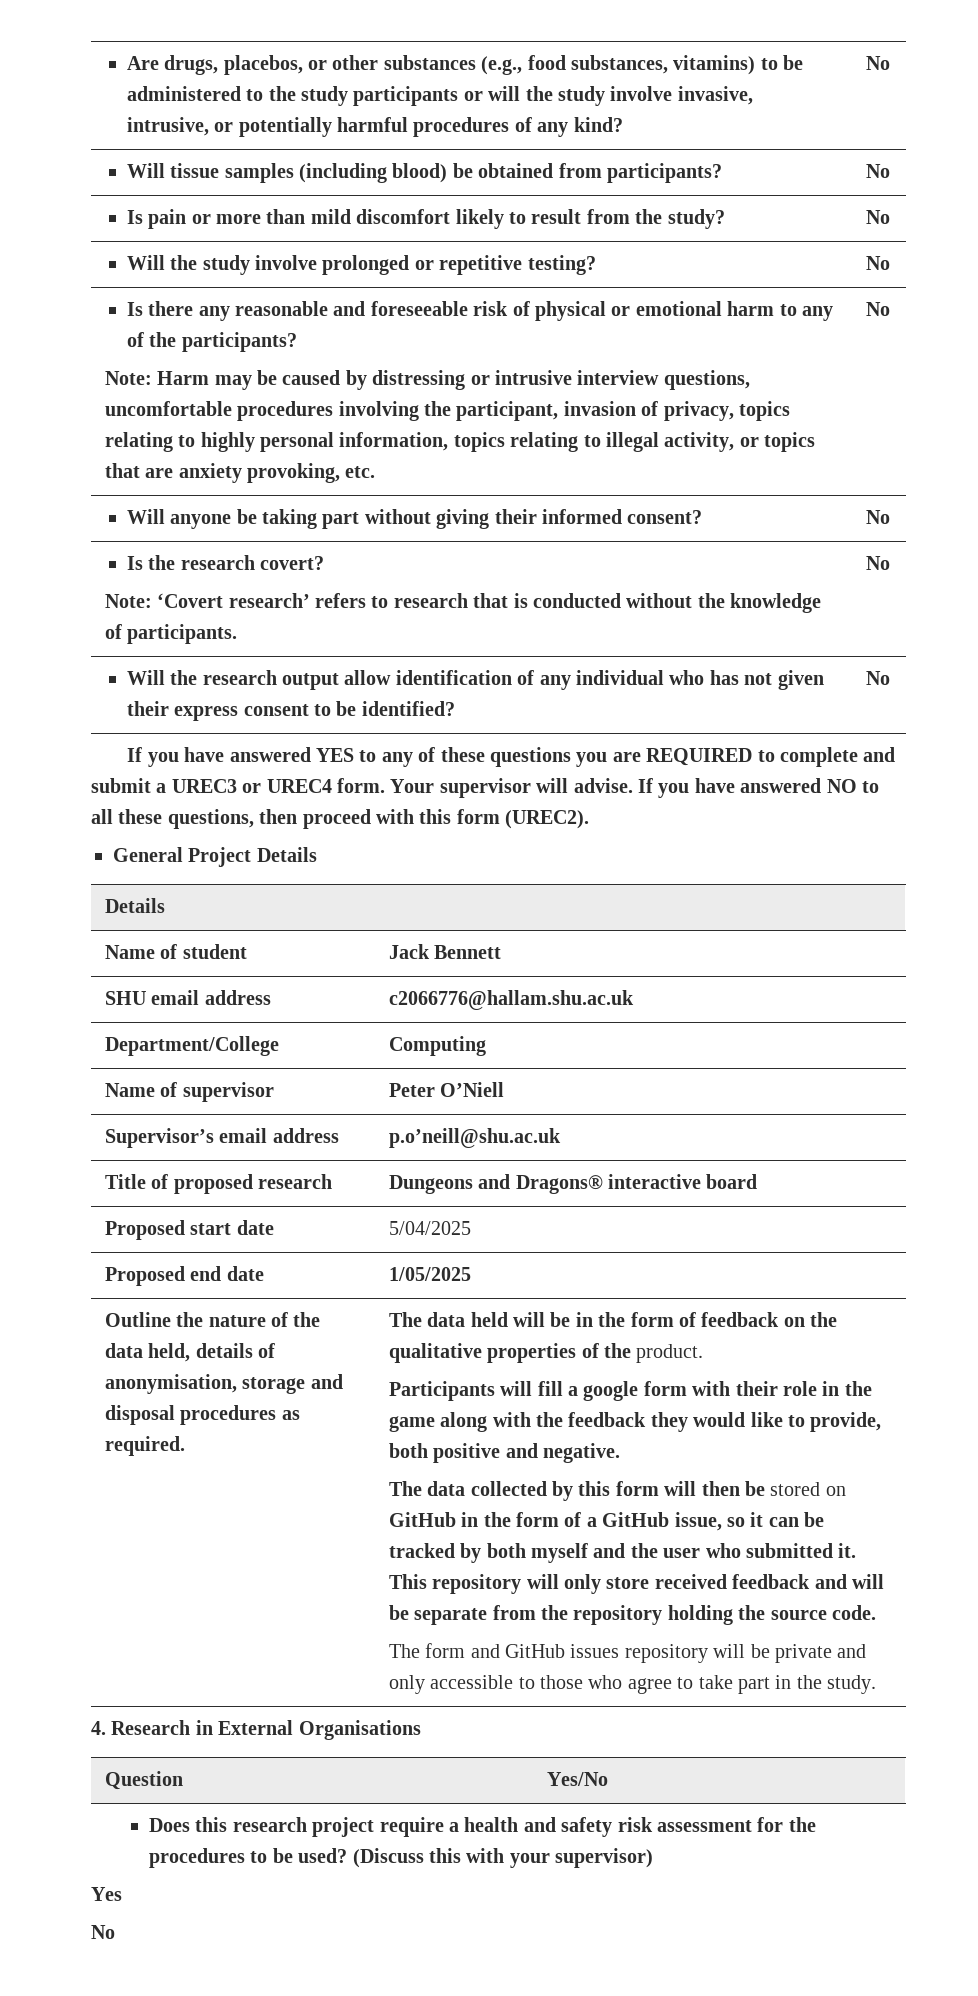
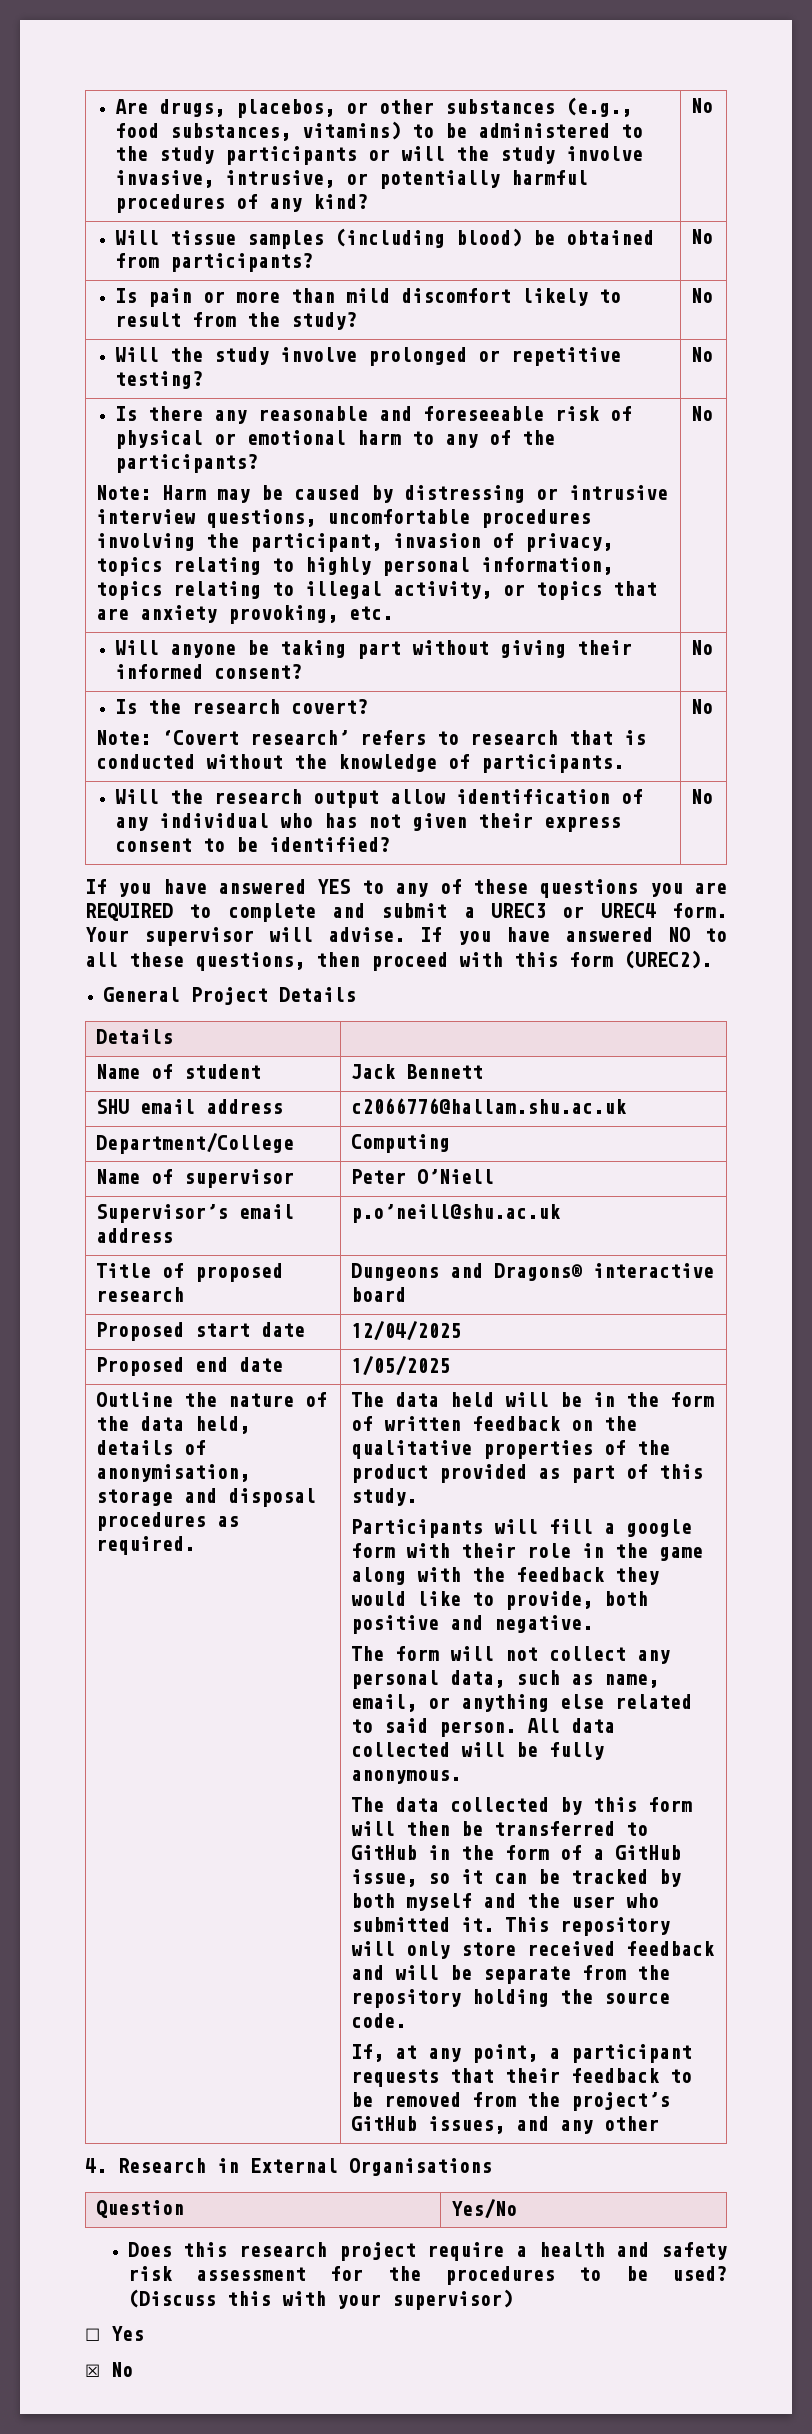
- Proposed start date | 5/04/2025
+ Proposed start date | 12/04/2025
- The data held will be in the form of feedback on the qualitative properties of the product.
+ The data held will be in the form of written feedback on the qualitative properties of the product provided as part of this study.
+ The form will not collect any personal data, such as name, email, or anything else related to said person. All data collected will be fully anonymous.
- The data collected by this form will then be stored on GitHub in the form of a GitHub issue, so it can be tracked by both myself and the user who submitted it.
+ The data collected by this form will then be transferred to GitHub in the form of a GitHub issue, so it can be tracked by both myself and the user who submitted it.
- The form and GitHub issues repository will be private and only accessible to those who agree to take part in the study.
+ If, at any point, a participant requests that their feedback to be removed from the project’s GitHub issues, and any other
- Yes
- No
+ ☐ Yes
+ ☒ No

